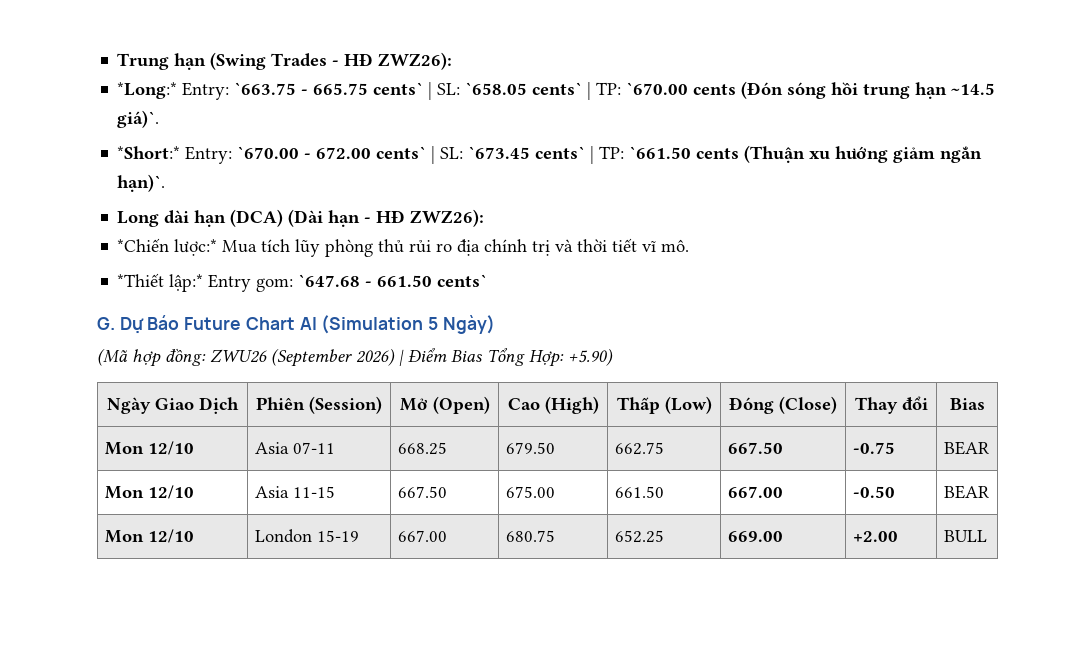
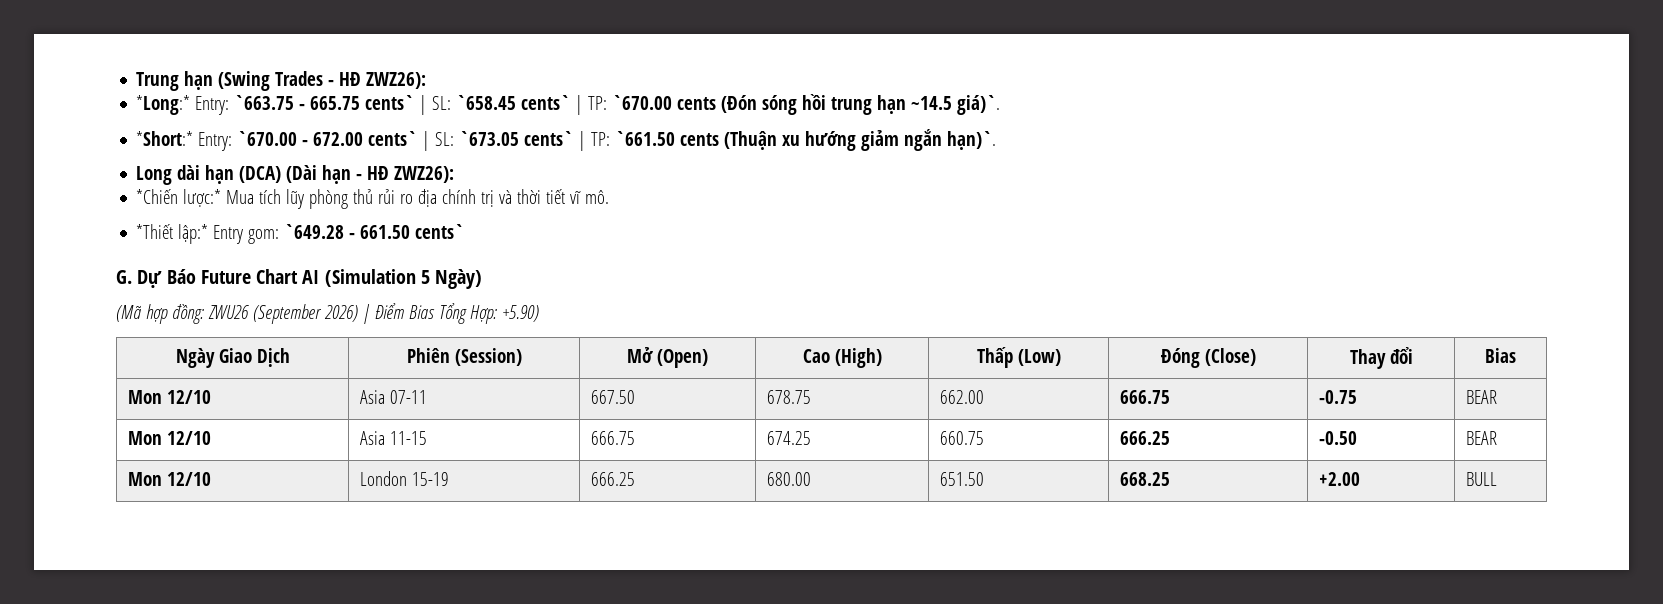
- *Long:* Entry: `663.75 - 665.75 cents` | SL: `658.05 cents` | TP: `670.00 cents (Đón sóng hồi trung hạn ~14.5 giá)`.
+ *Long:* Entry: `663.75 - 665.75 cents` | SL: `658.45 cents` | TP: `670.00 cents (Đón sóng hồi trung hạn ~14.5 giá)`.
- *Short:* Entry: `670.00 - 672.00 cents` | SL: `673.45 cents` | TP: `661.50 cents (Thuận xu hướng giảm ngắn hạn)`.
+ *Short:* Entry: `670.00 - 672.00 cents` | SL: `673.05 cents` | TP: `661.50 cents (Thuận xu hướng giảm ngắn hạn)`.
- *Thiết lập:* Entry gom: `647.68 - 661.50 cents`
+ *Thiết lập:* Entry gom: `649.28 - 661.50 cents`
- Mon 12/10 | Asia 07-11 | 668.25 | 679.50 | 662.75 | 667.50 | -0.75 | BEAR
+ Mon 12/10 | Asia 07-11 | 667.50 | 678.75 | 662.00 | 666.75 | -0.75 | BEAR
- Mon 12/10 | Asia 11-15 | 667.50 | 675.00 | 661.50 | 667.00 | -0.50 | BEAR
+ Mon 12/10 | Asia 11-15 | 666.75 | 674.25 | 660.75 | 666.25 | -0.50 | BEAR
- Mon 12/10 | London 15-19 | 667.00 | 680.75 | 652.25 | 669.00 | +2.00 | BULL
+ Mon 12/10 | London 15-19 | 666.25 | 680.00 | 651.50 | 668.25 | +2.00 | BULL

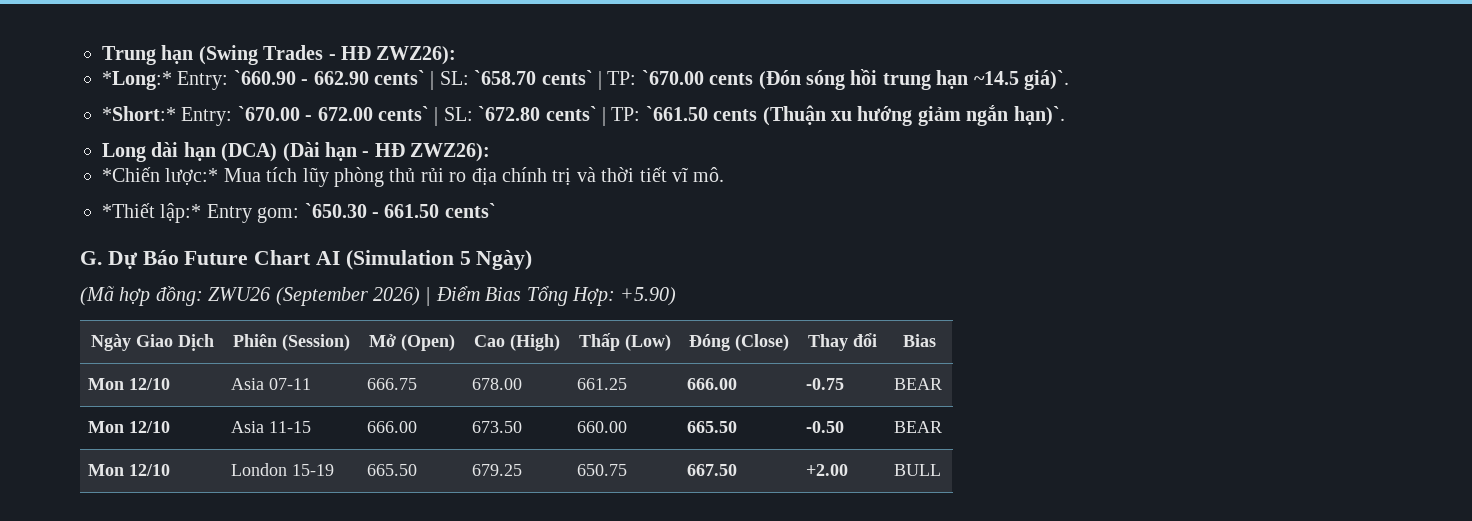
- *Long:* Entry: `663.75 - 665.75 cents` | SL: `658.45 cents` | TP: `670.00 cents (Đón sóng hồi trung hạn ~14.5 giá)`.
+ *Long:* Entry: `660.90 - 662.90 cents` | SL: `658.70 cents` | TP: `670.00 cents (Đón sóng hồi trung hạn ~14.5 giá)`.
- *Short:* Entry: `670.00 - 672.00 cents` | SL: `673.05 cents` | TP: `661.50 cents (Thuận xu hướng giảm ngắn hạn)`.
+ *Short:* Entry: `670.00 - 672.00 cents` | SL: `672.80 cents` | TP: `661.50 cents (Thuận xu hướng giảm ngắn hạn)`.
- *Thiết lập:* Entry gom: `649.28 - 661.50 cents`
+ *Thiết lập:* Entry gom: `650.30 - 661.50 cents`
- Mon 12/10 | Asia 07-11 | 667.50 | 678.75 | 662.00 | 666.75 | -0.75 | BEAR
+ Mon 12/10 | Asia 07-11 | 666.75 | 678.00 | 661.25 | 666.00 | -0.75 | BEAR
- Mon 12/10 | Asia 11-15 | 666.75 | 674.25 | 660.75 | 666.25 | -0.50 | BEAR
+ Mon 12/10 | Asia 11-15 | 666.00 | 673.50 | 660.00 | 665.50 | -0.50 | BEAR
- Mon 12/10 | London 15-19 | 666.25 | 680.00 | 651.50 | 668.25 | +2.00 | BULL
+ Mon 12/10 | London 15-19 | 665.50 | 679.25 | 650.75 | 667.50 | +2.00 | BULL

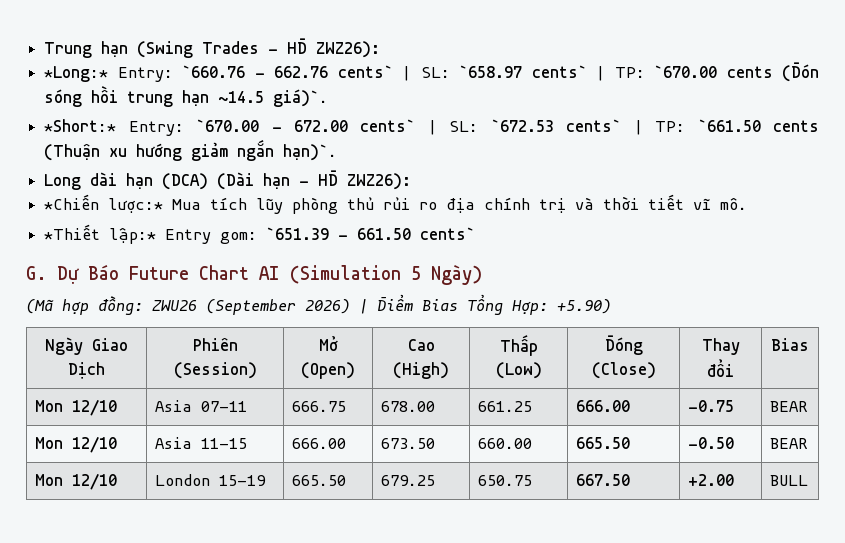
- *Long:* Entry: `660.90 - 662.90 cents` | SL: `658.70 cents` | TP: `670.00 cents (Đón sóng hồi trung hạn ~14.5 giá)`.
+ *Long:* Entry: `660.76 - 662.76 cents` | SL: `658.97 cents` | TP: `670.00 cents (Đón sóng hồi trung hạn ~14.5 giá)`.
- *Short:* Entry: `670.00 - 672.00 cents` | SL: `672.80 cents` | TP: `661.50 cents (Thuận xu hướng giảm ngắn hạn)`.
+ *Short:* Entry: `670.00 - 672.00 cents` | SL: `672.53 cents` | TP: `661.50 cents (Thuận xu hướng giảm ngắn hạn)`.
- *Thiết lập:* Entry gom: `650.30 - 661.50 cents`
+ *Thiết lập:* Entry gom: `651.39 - 661.50 cents`

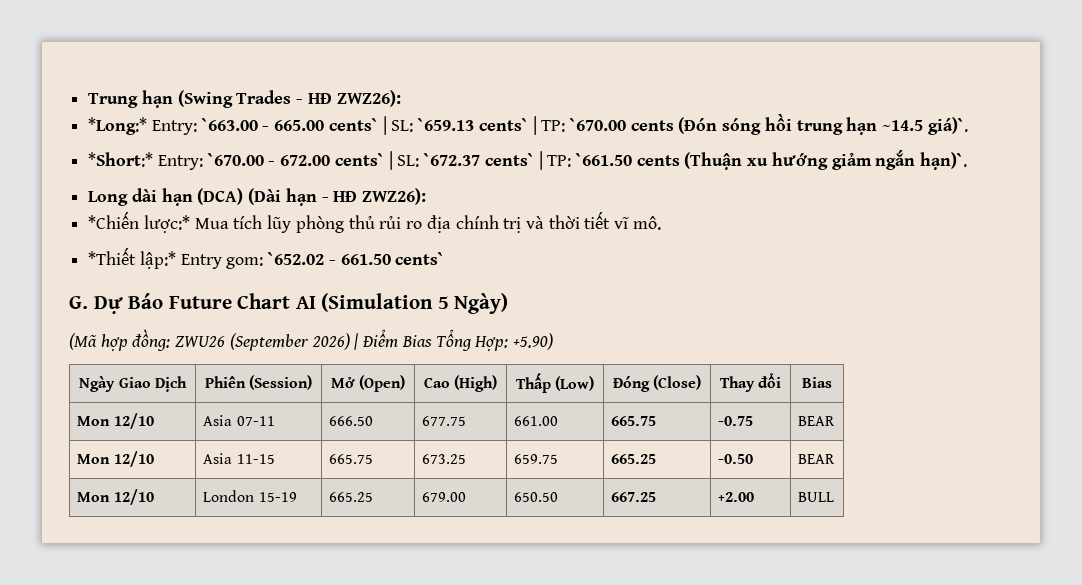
- *Long:* Entry: `660.76 - 662.76 cents` | SL: `658.97 cents` | TP: `670.00 cents (Đón sóng hồi trung hạn ~14.5 giá)`.
+ *Long:* Entry: `663.00 - 665.00 cents` | SL: `659.13 cents` | TP: `670.00 cents (Đón sóng hồi trung hạn ~14.5 giá)`.
- *Short:* Entry: `670.00 - 672.00 cents` | SL: `672.53 cents` | TP: `661.50 cents (Thuận xu hướng giảm ngắn hạn)`.
+ *Short:* Entry: `670.00 - 672.00 cents` | SL: `672.37 cents` | TP: `661.50 cents (Thuận xu hướng giảm ngắn hạn)`.
- *Thiết lập:* Entry gom: `651.39 - 661.50 cents`
+ *Thiết lập:* Entry gom: `652.02 - 661.50 cents`
- Mon 12/10 | Asia 07-11 | 666.75 | 678.00 | 661.25 | 666.00 | -0.75 | BEAR
+ Mon 12/10 | Asia 07-11 | 666.50 | 677.75 | 661.00 | 665.75 | -0.75 | BEAR
- Mon 12/10 | Asia 11-15 | 666.00 | 673.50 | 660.00 | 665.50 | -0.50 | BEAR
+ Mon 12/10 | Asia 11-15 | 665.75 | 673.25 | 659.75 | 665.25 | -0.50 | BEAR
- Mon 12/10 | London 15-19 | 665.50 | 679.25 | 650.75 | 667.50 | +2.00 | BULL
+ Mon 12/10 | London 15-19 | 665.25 | 679.00 | 650.50 | 667.25 | +2.00 | BULL

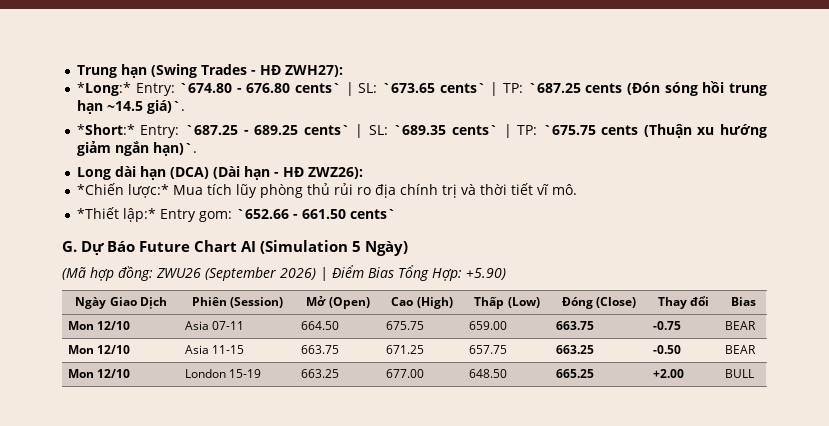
- Trung hạn (Swing Trades - HĐ ZWZ26):
+ Trung hạn (Swing Trades - HĐ ZWH27):
- *Long:* Entry: `663.00 - 665.00 cents` | SL: `659.13 cents` | TP: `670.00 cents (Đón sóng hồi trung hạn ~14.5 giá)`.
+ *Long:* Entry: `674.80 - 676.80 cents` | SL: `673.65 cents` | TP: `687.25 cents (Đón sóng hồi trung hạn ~14.5 giá)`.
- *Short:* Entry: `670.00 - 672.00 cents` | SL: `672.37 cents` | TP: `661.50 cents (Thuận xu hướng giảm ngắn hạn)`.
+ *Short:* Entry: `687.25 - 689.25 cents` | SL: `689.35 cents` | TP: `675.75 cents (Thuận xu hướng giảm ngắn hạn)`.
- *Thiết lập:* Entry gom: `652.02 - 661.50 cents`
+ *Thiết lập:* Entry gom: `652.66 - 661.50 cents`
- Mon 12/10 | Asia 07-11 | 666.50 | 677.75 | 661.00 | 665.75 | -0.75 | BEAR
+ Mon 12/10 | Asia 07-11 | 664.50 | 675.75 | 659.00 | 663.75 | -0.75 | BEAR
- Mon 12/10 | Asia 11-15 | 665.75 | 673.25 | 659.75 | 665.25 | -0.50 | BEAR
+ Mon 12/10 | Asia 11-15 | 663.75 | 671.25 | 657.75 | 663.25 | -0.50 | BEAR
- Mon 12/10 | London 15-19 | 665.25 | 679.00 | 650.50 | 667.25 | +2.00 | BULL
+ Mon 12/10 | London 15-19 | 663.25 | 677.00 | 648.50 | 665.25 | +2.00 | BULL

